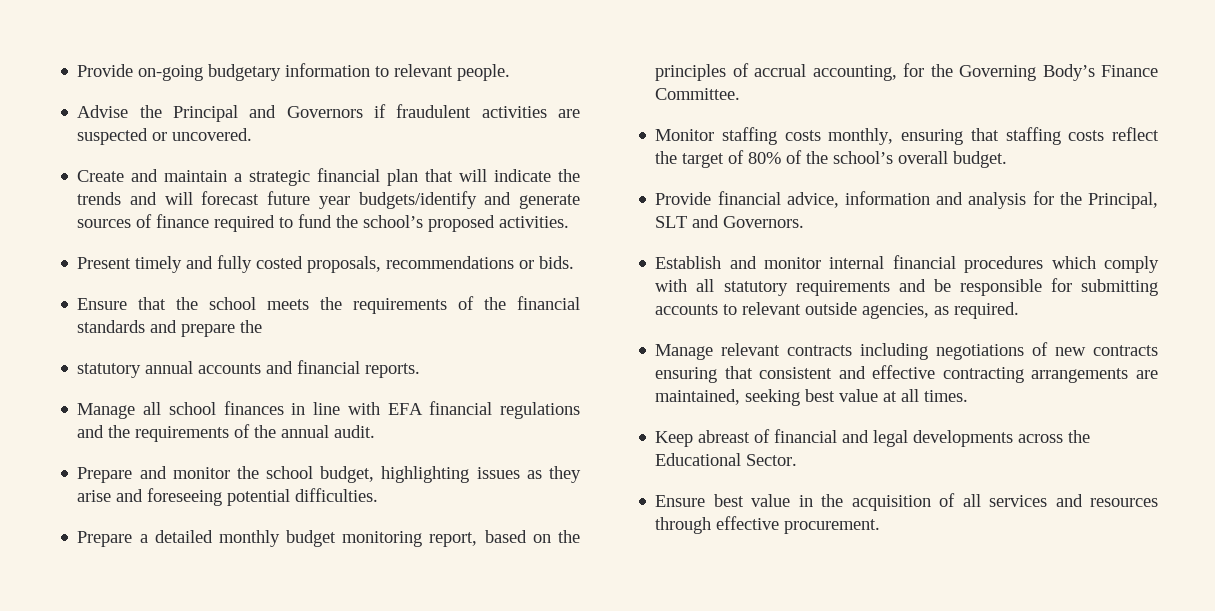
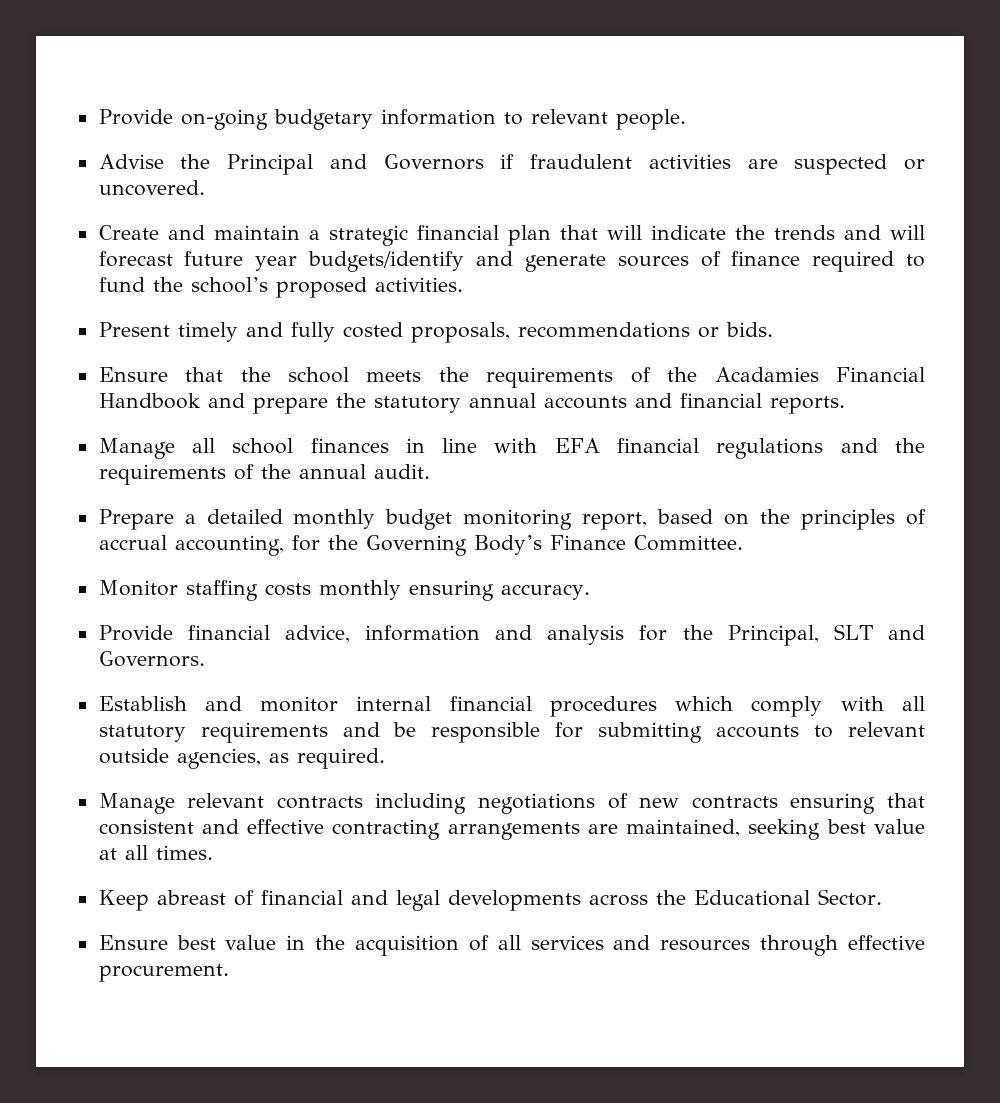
- Ensure that the school meets the requirements of the financial standards and prepare the
- statutory annual accounts and financial reports.
+ Ensure that the school meets the requirements of the Acadamies Financial Handbook and prepare the statutory annual accounts and financial reports.
- Prepare and monitor the school budget, highlighting issues as they arise and foreseeing potential difficulties.
- Monitor staffing costs monthly, ensuring that staffing costs reflect the target of 80% of the school’s overall budget.
+ Monitor staffing costs monthly ensuring accuracy.

